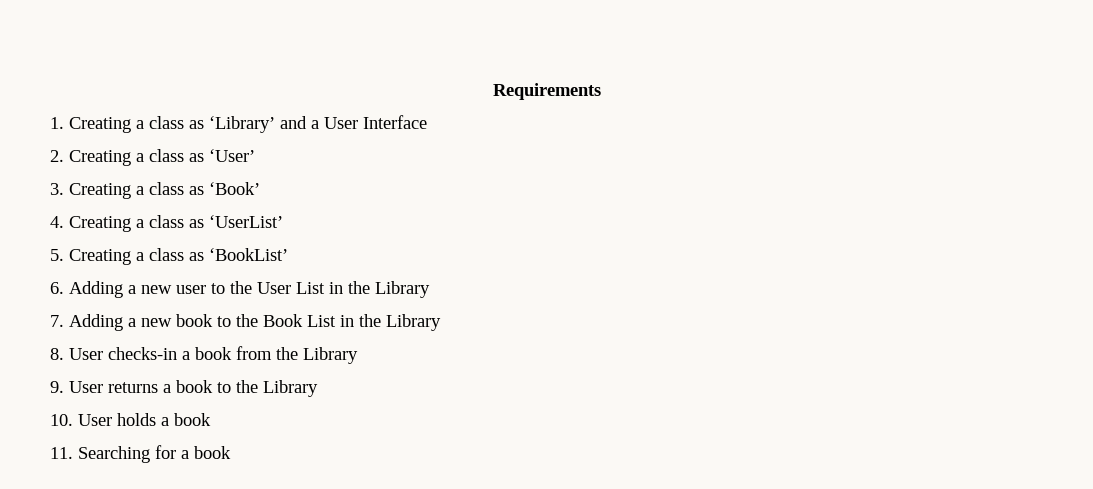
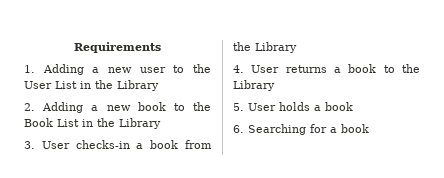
- 1. Creating a class as ‘Library’ and a User Interface
- 2. Creating a class as ‘User’
- 3. Creating a class as ‘Book’
- 4. Creating a class as ‘UserList’
- 5. Creating a class as ‘BookList’
- 6. Adding a new user to the User List in the Library
+ 1. Adding a new user to the User List in the Library
- 7. Adding a new book to the Book List in the Library
+ 2. Adding a new book to the Book List in the Library
- 8. User checks-in a book from the Library
+ 3. User checks-in a book from the Library
- 9. User returns a book to the Library
+ 4. User returns a book to the Library
- 10. User holds a book
+ 5. User holds a book
- 11. Searching for a book
+ 6. Searching for a book

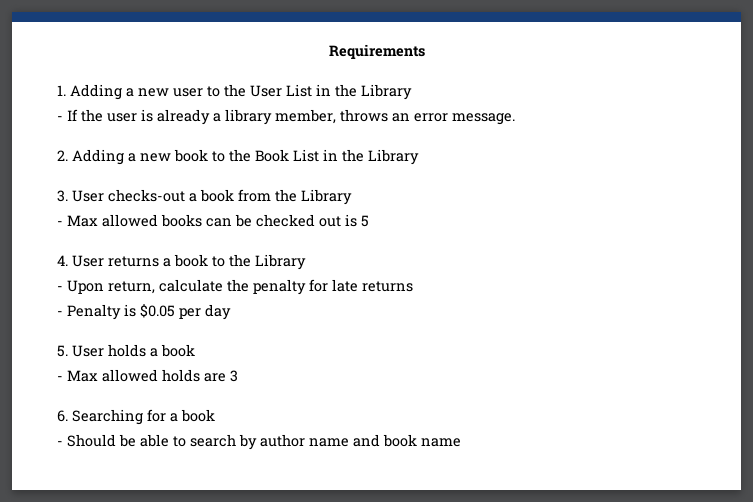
+ - If the user is already a library member, throws an error message.
- 3. User checks-in a book from the Library
+ 3. User checks-out a book from the Library
+ - Max allowed books can be checked out is 5
+ - Upon return, calculate the penalty for late returns
+ - Penalty is $0.05 per day
+ - Max allowed holds are 3
+ - Should be able to search by author name and book name

